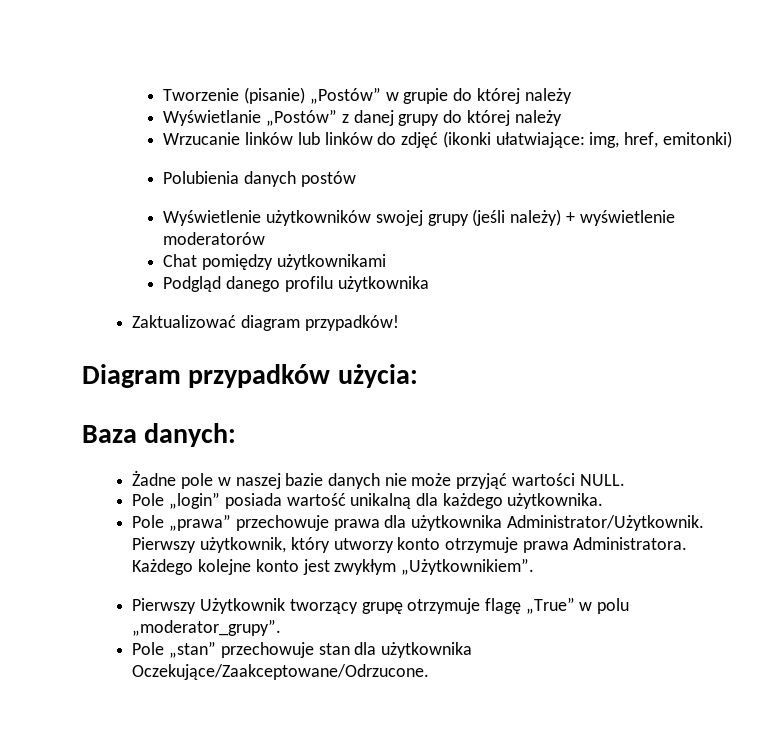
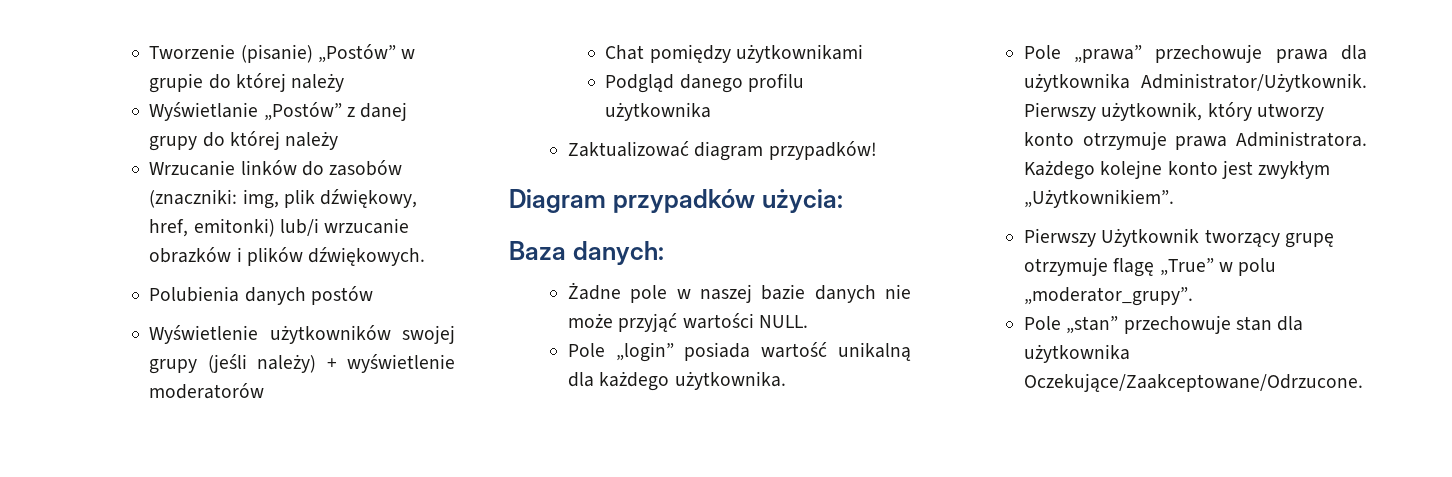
- Wrzucanie linków lub linków do zdjęć (ikonki ułatwiające: img, href, emitonki)
+ Wrzucanie linków do zasobów (znaczniki: img, plik dźwiękowy, href, emitonki) lub/i wrzucanie obrazków i plików dźwiękowych.

